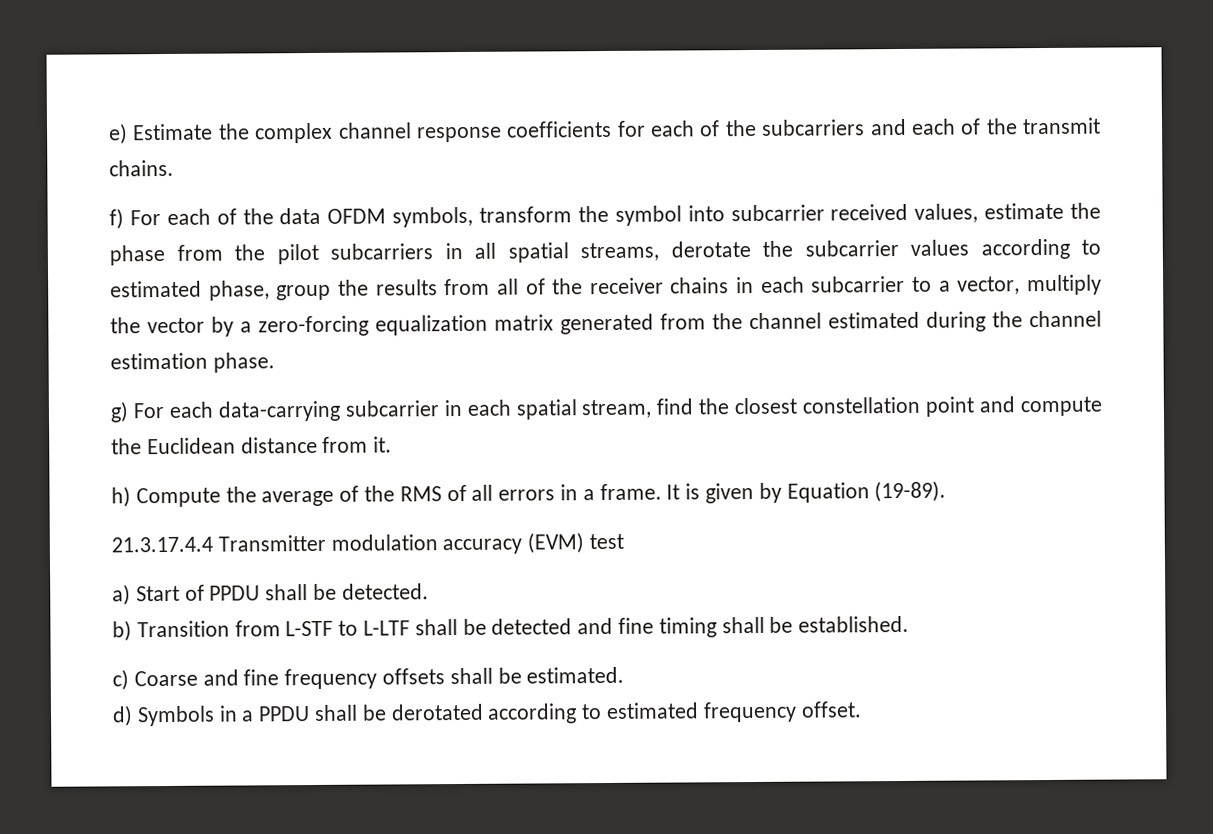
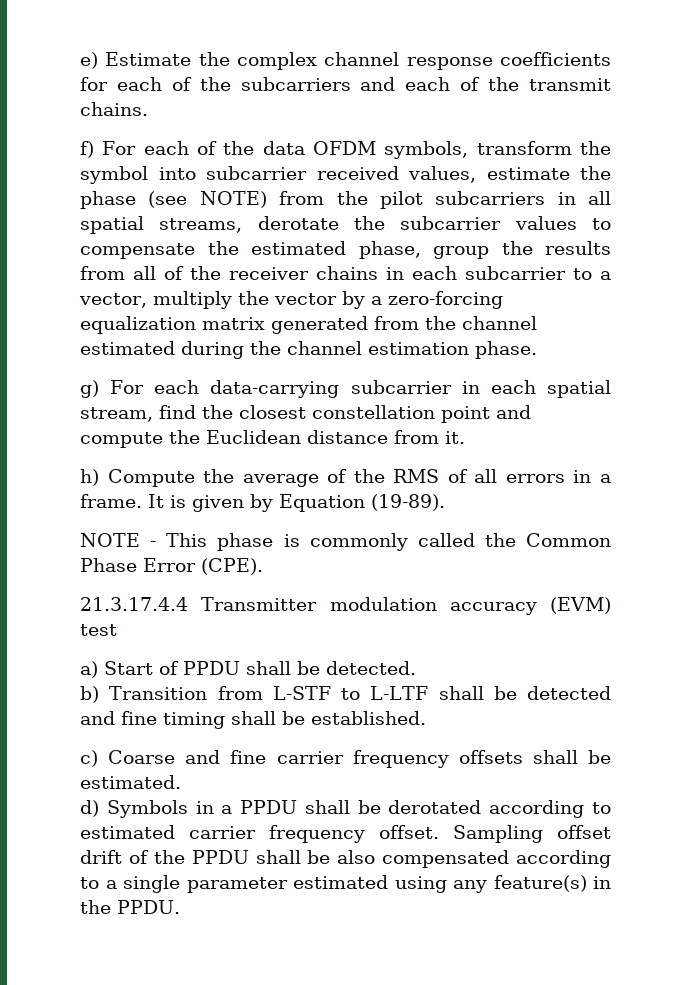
- f) For each of the data OFDM symbols, transform the symbol into subcarrier received values, estimate the phase from the pilot subcarriers in all spatial streams, derotate the subcarrier values according to estimated phase, group the results from all of the receiver chains in each subcarrier to a vector, multiply the vector by a zero-forcing equalization matrix generated from the channel estimated during the channel estimation phase.
+ f) For each of the data OFDM symbols, transform the symbol into subcarrier received values, estimate the phase (see NOTE) from the pilot subcarriers in all spatial streams, derotate the subcarrier values to compensate the estimated phase, group the results from all of the receiver chains in each subcarrier to a vector, multiply the vector by a zero-forcing equalization matrix generated from the channel estimated during the channel estimation phase.
+ NOTE - This phase is commonly called the Common Phase Error (CPE).
- c) Coarse and fine frequency offsets shall be estimated.
+ c) Coarse and fine carrier frequency offsets shall be estimated.
- d) Symbols in a PPDU shall be derotated according to estimated frequency offset.
+ d) Symbols in a PPDU shall be derotated according to estimated carrier frequency offset.
+ Sampling offset drift of the PPDU shall be also compensated according to a single parameter estimated using any feature(s) in the PPDU.

